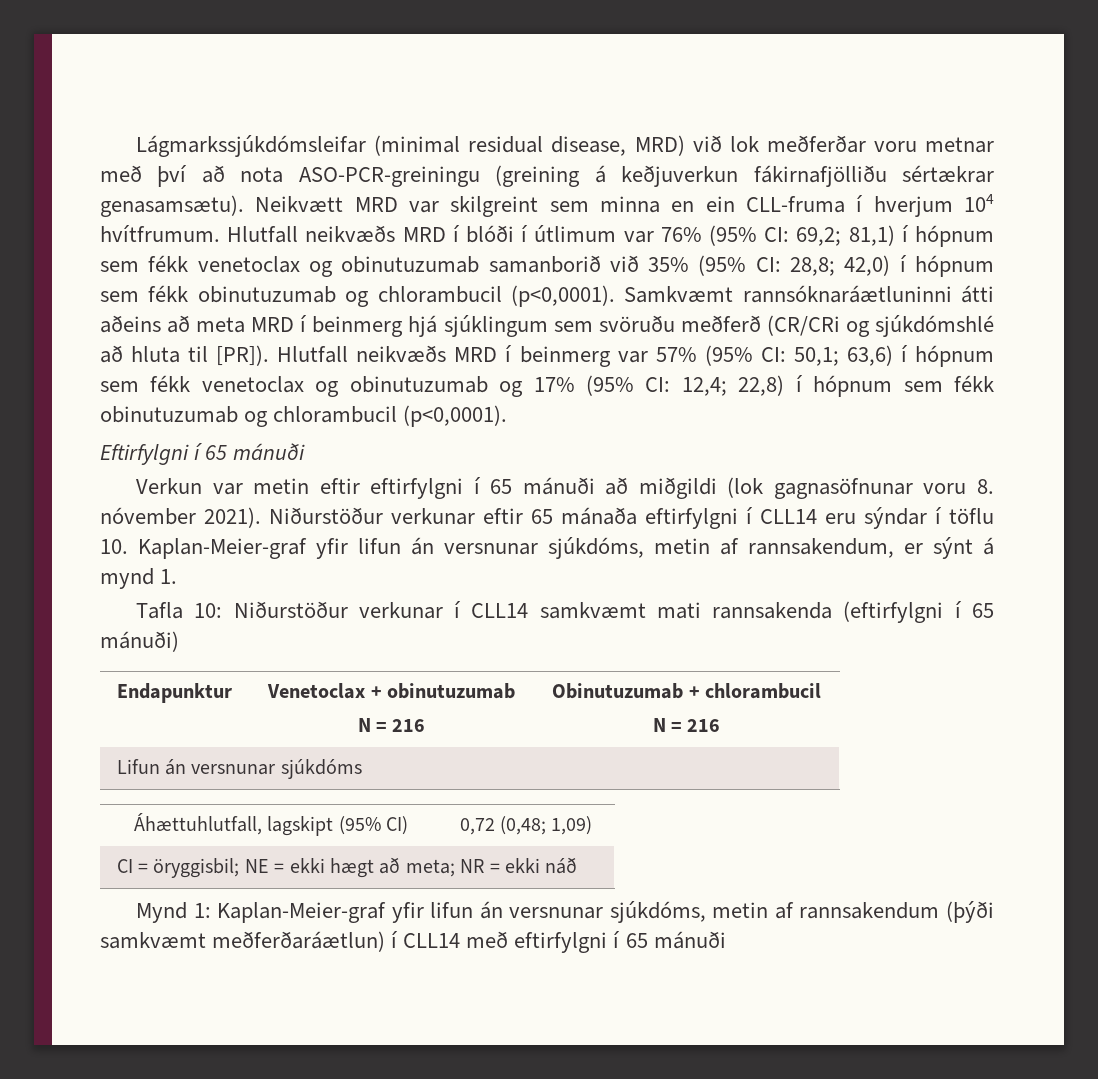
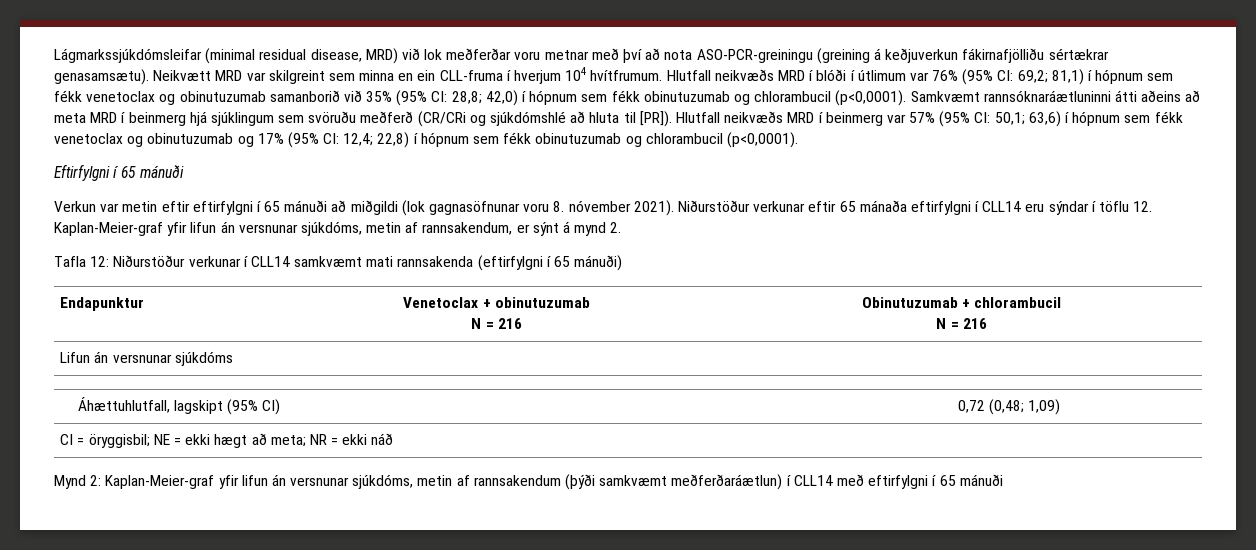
- Niðurstöður verkunar eftir 65 mánaða eftirfylgni í CLL14 eru sýndar í töflu 10. Kaplan-Meier-graf yfir lifun án versnunar sjúkdóms, metin af rannsakendum, er sýnt á mynd 1.
+ Niðurstöður verkunar eftir 65 mánaða eftirfylgni í CLL14 eru sýndar í töflu 12. Kaplan-Meier-graf yfir lifun án versnunar sjúkdóms, metin af rannsakendum, er sýnt á mynd 2.
- Tafla 10: Niðurstöður verkunar í CLL14 samkvæmt mati rannsakenda (eftirfylgni í 65 mánuði)
+ Tafla 12: Niðurstöður verkunar í CLL14 samkvæmt mati rannsakenda (eftirfylgni í 65 mánuði)
- Mynd 1: Kaplan-Meier-graf yfir lifun án versnunar sjúkdóms, metin af rannsakendum (þýði samkvæmt meðferðaráætlun) í CLL14 með eftirfylgni í 65 mánuði
+ Mynd 2: Kaplan-Meier-graf yfir lifun án versnunar sjúkdóms, metin af rannsakendum (þýði samkvæmt meðferðaráætlun) í CLL14 með eftirfylgni í 65 mánuði

